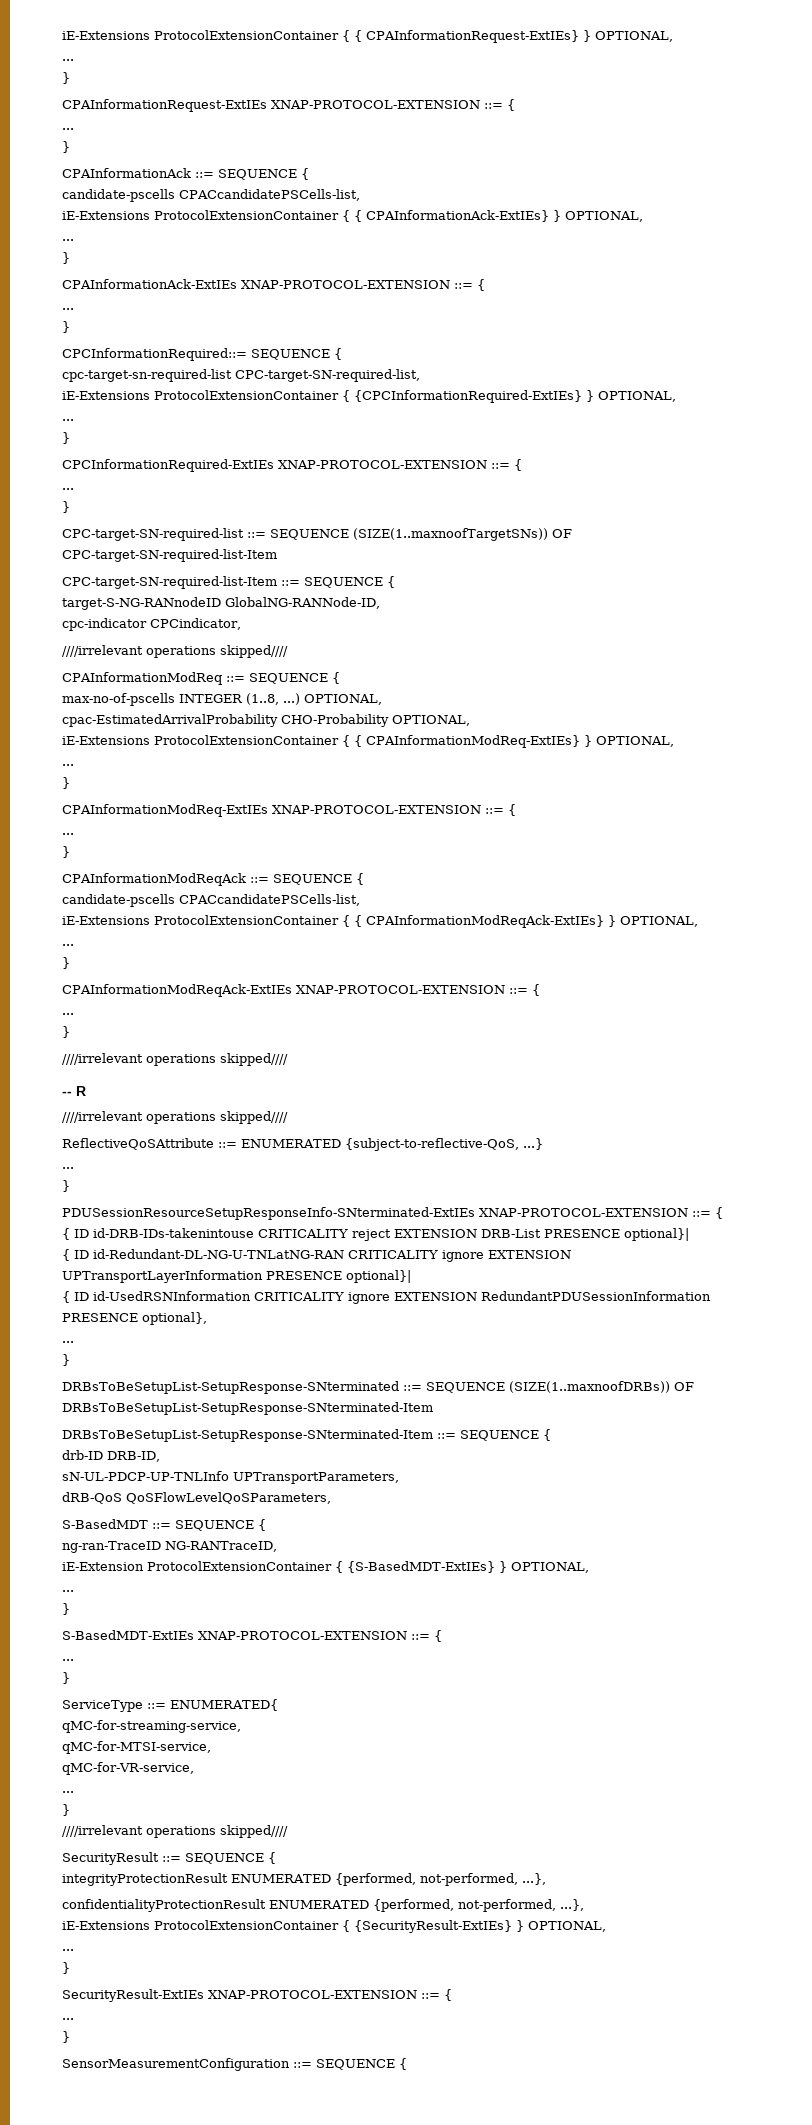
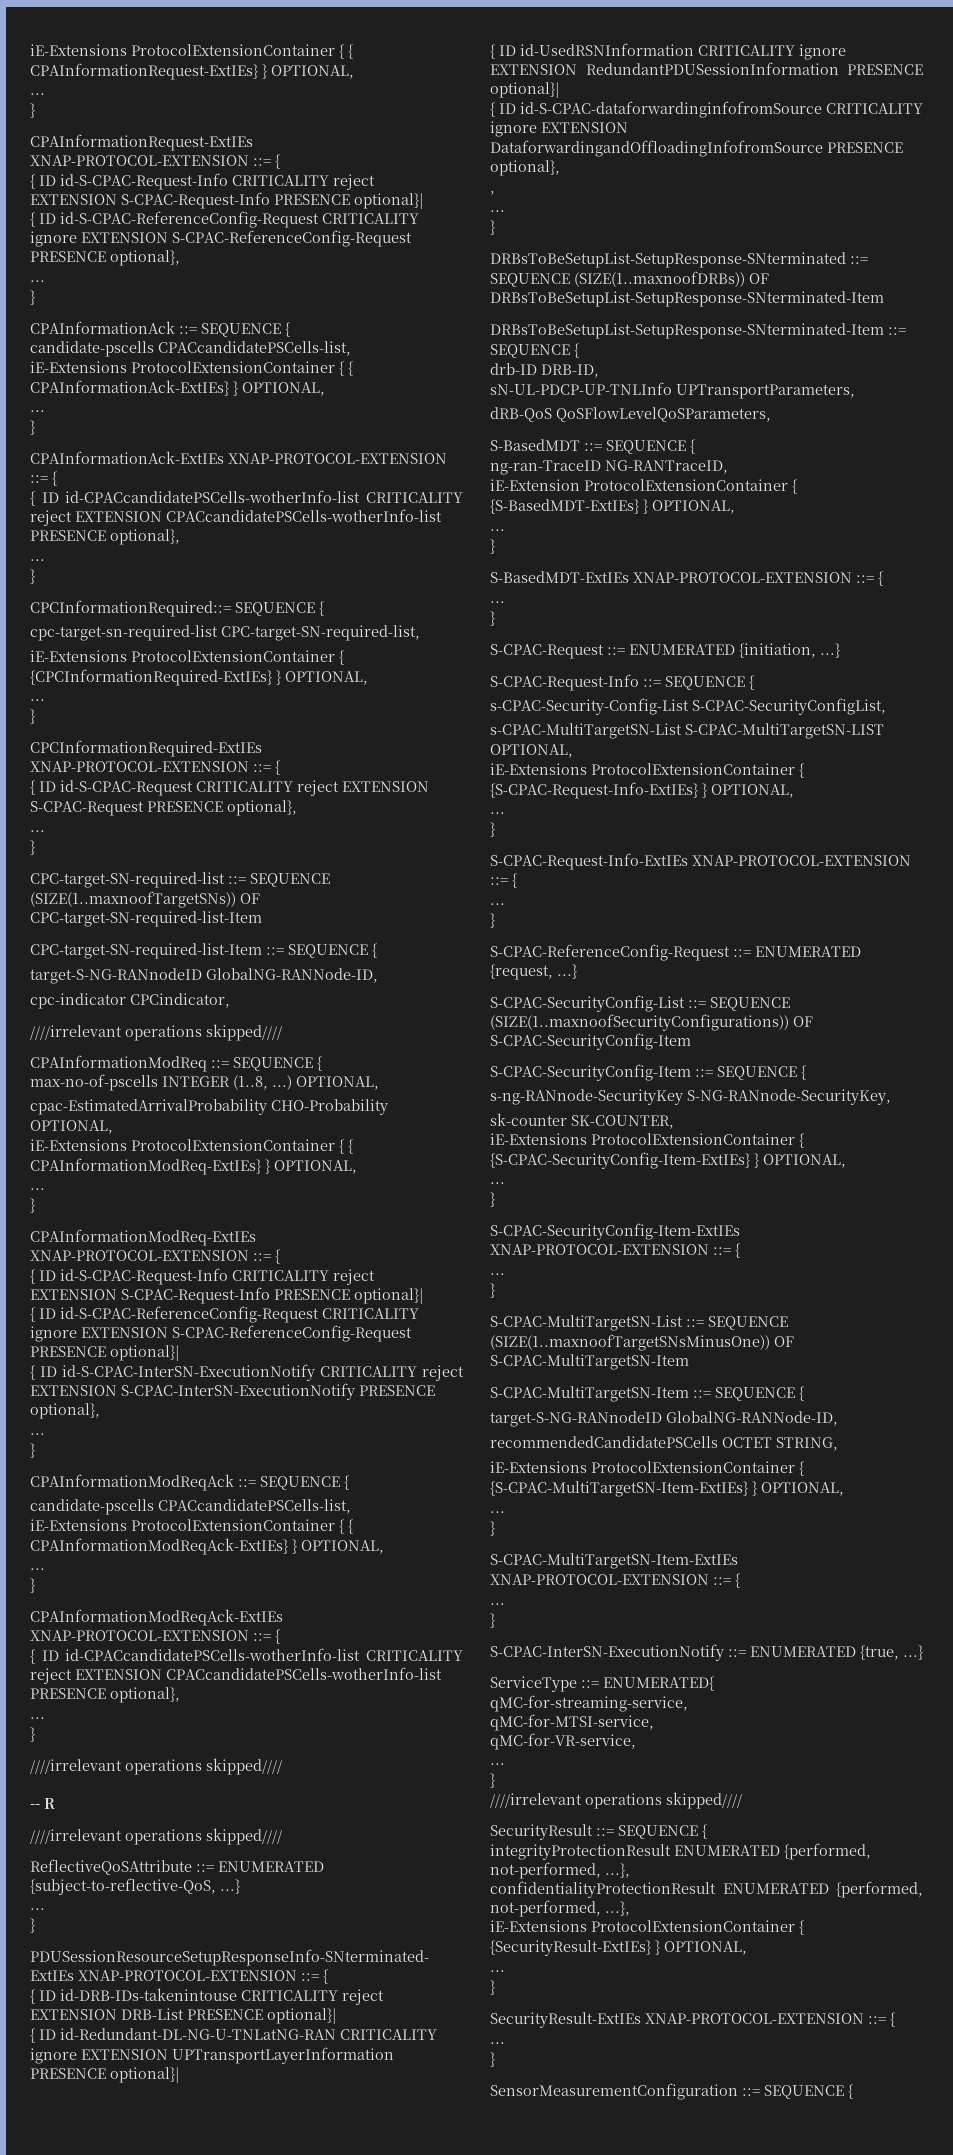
  CPAInformationRequest-ExtIEs XNAP-PROTOCOL-EXTENSION ::= {
+ { ID id-S-CPAC-Request-Info CRITICALITY reject EXTENSION S-CPAC-Request-Info PRESENCE optional}|
+ { ID id-S-CPAC-ReferenceConfig-Request CRITICALITY ignore EXTENSION S-CPAC-ReferenceConfig-Request PRESENCE optional},
  CPAInformationAck-ExtIEs XNAP-PROTOCOL-EXTENSION ::= {
+ { ID id-CPACcandidatePSCells-wotherInfo-list CRITICALITY reject EXTENSION CPACcandidatePSCells-wotherInfo-list PRESENCE optional},
+ { ID id-S-CPAC-Request CRITICALITY reject EXTENSION S-CPAC-Request PRESENCE optional},
  CPAInformationModReq-ExtIEs XNAP-PROTOCOL-EXTENSION ::= {
+ { ID id-S-CPAC-Request-Info CRITICALITY reject EXTENSION S-CPAC-Request-Info PRESENCE optional}|
+ { ID id-S-CPAC-ReferenceConfig-Request CRITICALITY ignore EXTENSION S-CPAC-ReferenceConfig-Request PRESENCE optional}|
+ { ID id-S-CPAC-InterSN-ExecutionNotify CRITICALITY reject EXTENSION S-CPAC-InterSN-ExecutionNotify PRESENCE optional},
  CPAInformationModReqAck-ExtIEs XNAP-PROTOCOL-EXTENSION ::= {
+ { ID id-CPACcandidatePSCells-wotherInfo-list CRITICALITY reject EXTENSION CPACcandidatePSCells-wotherInfo-list PRESENCE optional},
- { ID id-UsedRSNInformation CRITICALITY ignore EXTENSION RedundantPDUSessionInformation PRESENCE optional},
+ { ID id-UsedRSNInformation CRITICALITY ignore EXTENSION RedundantPDUSessionInformation PRESENCE optional}|
+ { ID id-S-CPAC-dataforwardinginfofromSource CRITICALITY ignore EXTENSION DataforwardingandOffloadingInfofromSource PRESENCE optional},
+ ,
+ S-CPAC-Request ::= ENUMERATED {initiation, ...}
+ S-CPAC-Request-Info ::= SEQUENCE {
+ s-CPAC-Security-Config-List S-CPAC-SecurityConfigList,
+ s-CPAC-MultiTargetSN-List S-CPAC-MultiTargetSN-LIST OPTIONAL,
+ iE-Extensions ProtocolExtensionContainer { {S-CPAC-Request-Info-ExtIEs} } OPTIONAL,
+ ...
+ }
+ S-CPAC-Request-Info-ExtIEs XNAP-PROTOCOL-EXTENSION ::= {
+ ...
+ }
+ S-CPAC-ReferenceConfig-Request ::= ENUMERATED {request, ...}
+ S-CPAC-SecurityConfig-List ::= SEQUENCE (SIZE(1..maxnoofSecurityConfigurations)) OF S-CPAC-SecurityConfig-Item
+ S-CPAC-SecurityConfig-Item ::= SEQUENCE {
+ s-ng-RANnode-SecurityKey S-NG-RANnode-SecurityKey,
+ sk-counter SK-COUNTER,
+ iE-Extensions ProtocolExtensionContainer { {S-CPAC-SecurityConfig-Item-ExtIEs} } OPTIONAL,
+ ...
+ }
+ S-CPAC-SecurityConfig-Item-ExtIEs XNAP-PROTOCOL-EXTENSION ::= {
+ ...
+ }
+ S-CPAC-MultiTargetSN-List ::= SEQUENCE (SIZE(1..maxnoofTargetSNsMinusOne)) OF S-CPAC-MultiTargetSN-Item
+ S-CPAC-MultiTargetSN-Item ::= SEQUENCE {
+ target-S-NG-RANnodeID GlobalNG-RANNode-ID,
+ recommendedCandidatePSCells OCTET STRING,
+ iE-Extensions ProtocolExtensionContainer { {S-CPAC-MultiTargetSN-Item-ExtIEs} } OPTIONAL,
+ ...
+ }
+ S-CPAC-MultiTargetSN-Item-ExtIEs XNAP-PROTOCOL-EXTENSION ::= {
+ ...
+ }
+ S-CPAC-InterSN-ExecutionNotify ::= ENUMERATED {true, ...}

